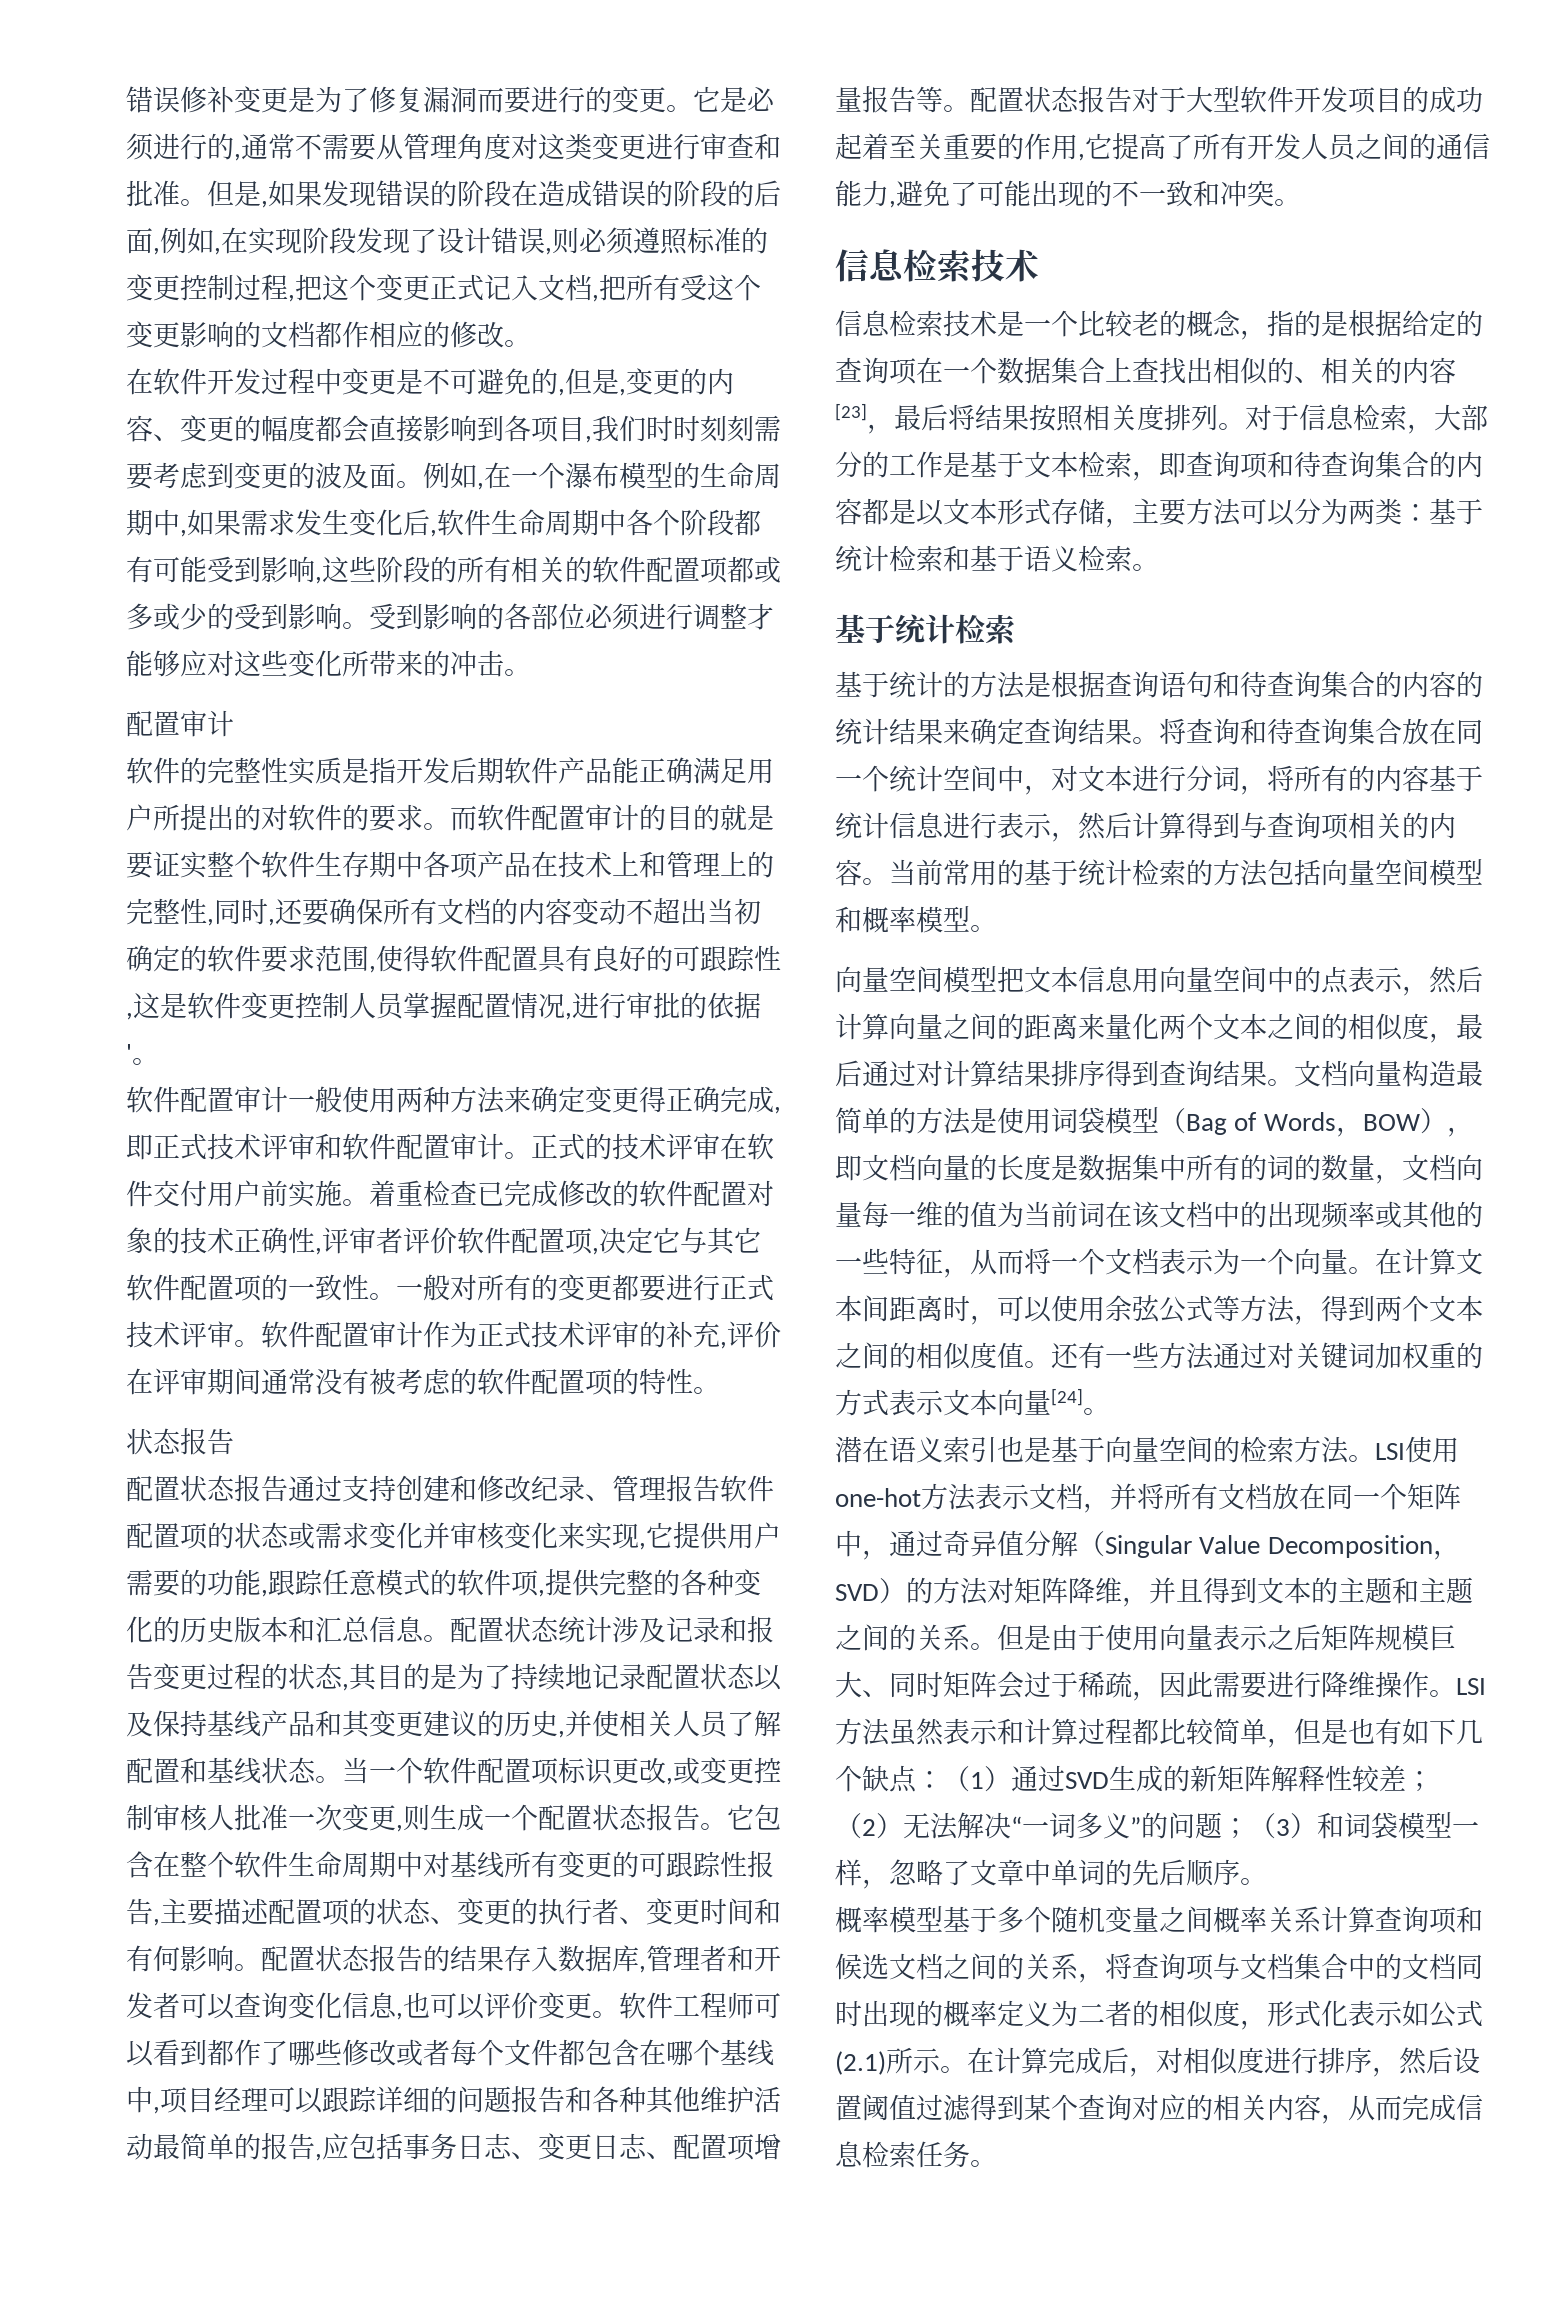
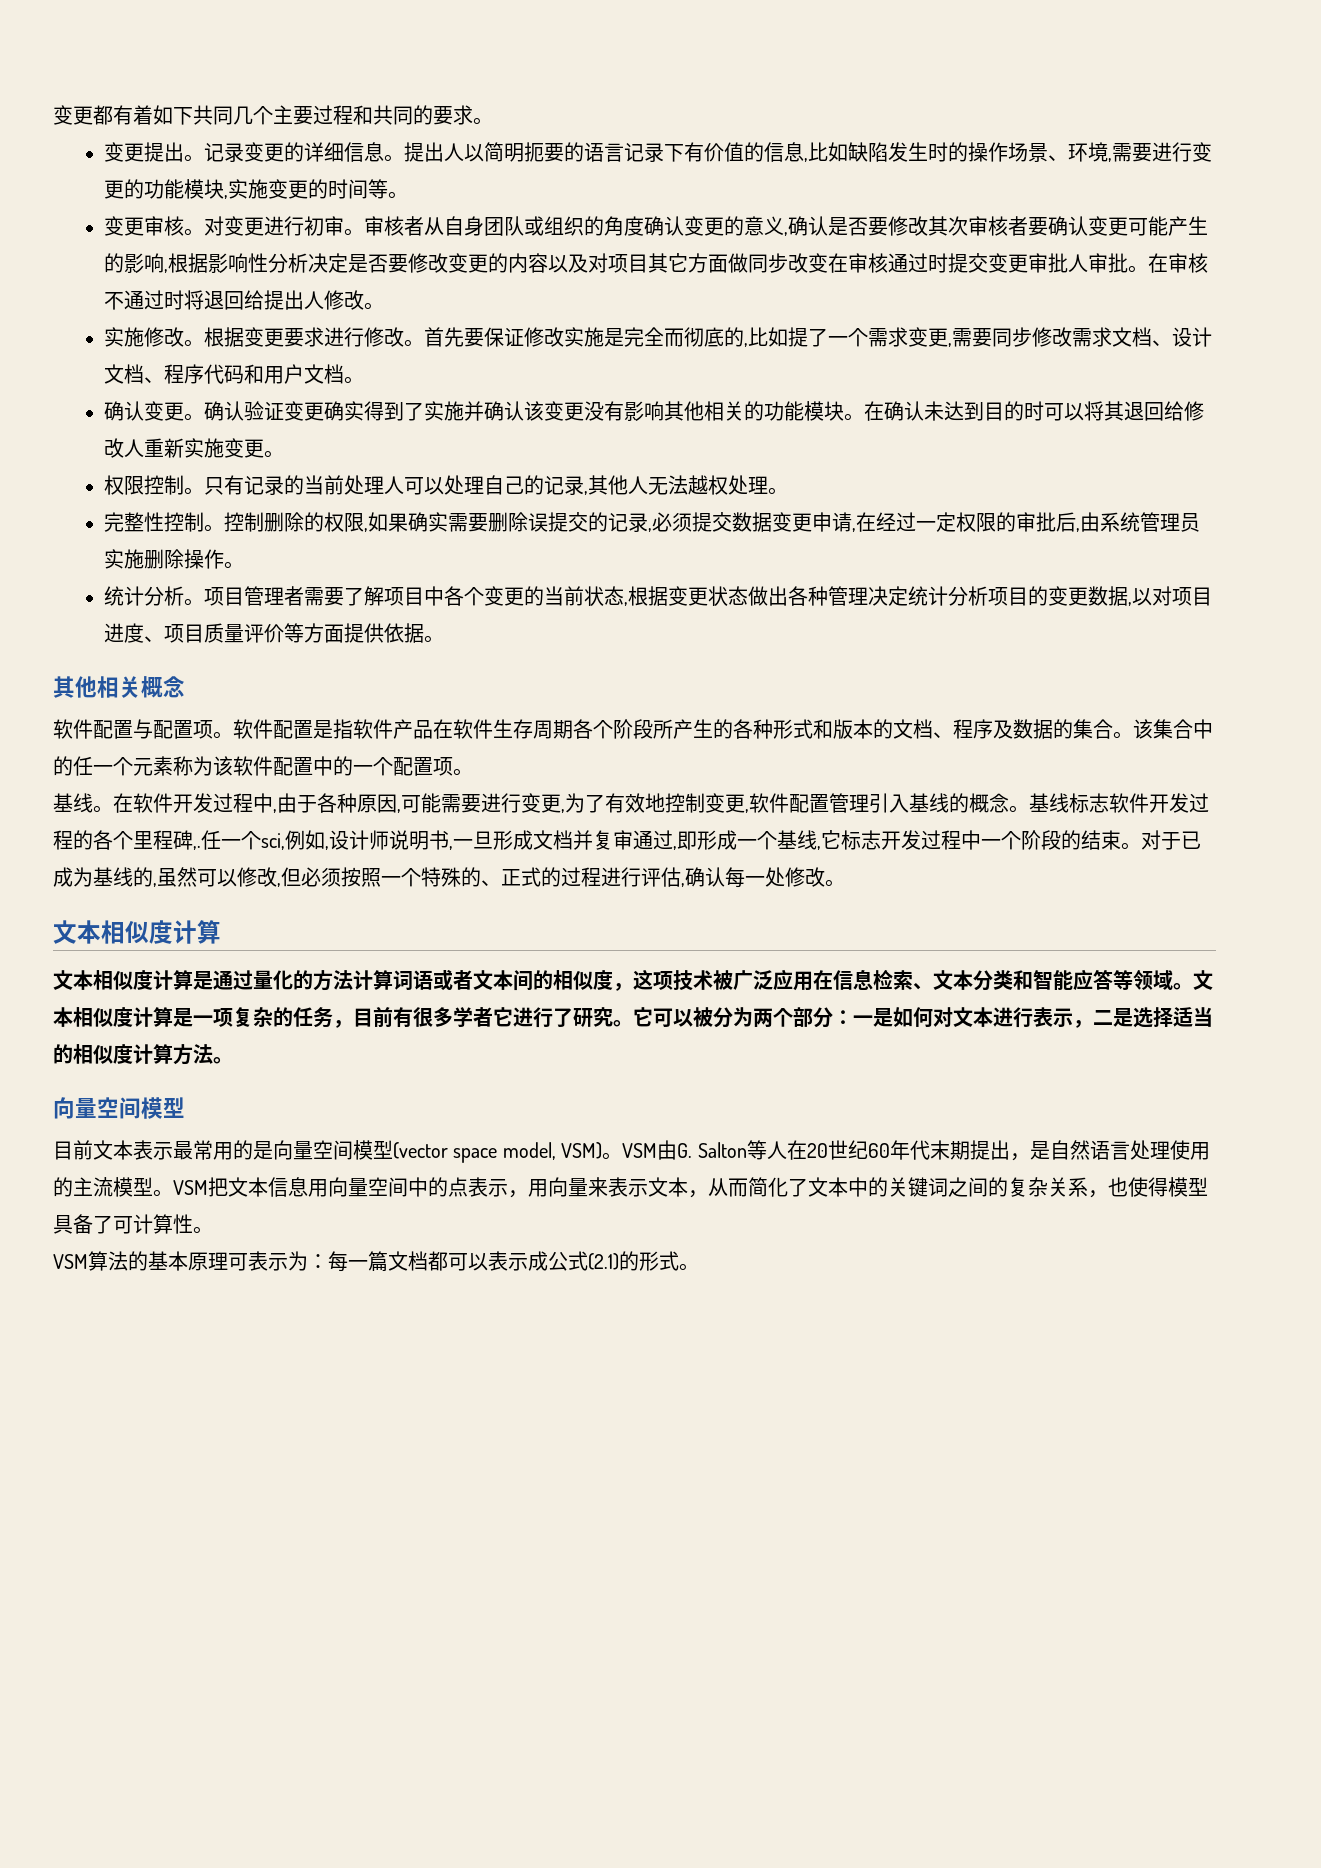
- 错误修补变更是为了修复漏洞而要进行的变更。它是必须进行的,通常不需要从管理角度对这类变更进行审查和批准。但是,如果发现错误的阶段在造成错误的阶段的后面,例如,在实现阶段发现了设计错误,则必须遵照标准的变更控制过程,把这个变更正式记入文档,把所有受这个变更影响的文档都作相应的修改。
- 在软件开发过程中变更是不可避免的,但是,变更的内容、变更的幅度都会直接影响到各项目,我们时时刻刻需要考虑到变更的波及面。例如,在一个瀑布模型的生命周期中,如果需求发生变化后,软件生命周期中各个阶段都有可能受到影响,这些阶段的所有相关的软件配置项都或多或少的受到影响。受到影响的各部位必须进行调整才能够应对这些变化所带来的冲击。
- 配置审计
- 软件的完整性实质是指开发后期软件产品能正确满足用户所提出的对软件的要求。而软件配置审计的目的就是要证实整个软件生存期中各项产品在技术上和管理上的完整性,同时,还要确保所有文档的内容变动不超出当初确定的软件要求范围,使得软件配置具有良好的可跟踪性,这是软件变更控制人员掌握配置情况,进行审批的依据'。
- 软件配置审计一般使用两种方法来确定变更得正确完成,即正式技术评审和软件配置审计。正式的技术评审在软件交付用户前实施。着重检查已完成修改的软件配置对象的技术正确性,评审者评价软件配置项,决定它与其它软件配置项的一致性。一般对所有的变更都要进行正式技术评审。软件配置审计作为正式技术评审的补充,评价在评审期间通常没有被考虑的软件配置项的特性。
- 状态报告
- 配置状态报告通过支持创建和修改纪录、管理报告软件配置项的状态或需求变化并审核变化来实现,它提供用户需要的功能,跟踪任意模式的软件项,提供完整的各种变化的历史版本和汇总信息。配置状态统计涉及记录和报告变更过程的状态,其目的是为了持续地记录配置状态以及保持基线产品和其变更建议的历史,并使相关人员了解配置和基线状态。当一个软件配置项标识更改,或变更控制审核人批准一次变更,则生成一个配置状态报告。它包含在整个软件生命周期中对基线所有变更的可跟踪性报告,主要描述配置项的状态、变更的执行者、变更时间和有何影响。配置状态报告的结果存入数据库,管理者和开发者可以查询变化信息,也可以评价变更。软件工程师可以看到都作了哪些修改或者每个文件都包含在哪个基线中,项目经理可以跟踪详细的问题报告和各种其他维护活动最简单的报告,应包括事务日志、变更日志、配置项增量报告等。配置状态报告对于大型软件开发项目的成功起着至关重要的作用,它提高了所有开发人员之间的通信能力,避免了可能出现的不一致和冲突。
- 信息检索技术
- 信息检索技术是一个比较老的概念，指的是根据给定的查询项在一个数据集合上查找出相似的、相关的内容[23]，最后将结果按照相关度排列。对于信息检索，大部分的工作是基于文本检索，即查询项和待查询集合的内容都是以文本形式存储，主要方法可以分为两类：基于统计检索和基于语义检索。
- 基于统计检索
- 基于统计的方法是根据查询语句和待查询集合的内容的统计结果来确定查询结果。将查询和待查询集合放在同一个统计空间中，对文本进行分词，将所有的内容基于统计信息进行表示，然后计算得到与查询项相关的内容。当前常用的基于统计检索的方法包括向量空间模型和概率模型。
- 向量空间模型把文本信息用向量空间中的点表示，然后计算向量之间的距离来量化两个文本之间的相似度，最后通过对计算结果排序得到查询结果。文档向量构造最简单的方法是使用词袋模型（Bag of Words，BOW），即文档向量的长度是数据集中所有的词的数量，文档向量每一维的值为当前词在该文档中的出现频率或其他的一些特征，从而将一个文档表示为一个向量。在计算文本间距离时，可以使用余弦公式等方法，得到两个文本之间的相似度值。还有一些方法通过对关键词加权重的方式表示文本向量[24]。
- 潜在语义索引也是基于向量空间的检索方法。LSI使用one-hot方法表示文档，并将所有文档放在同一个矩阵中，通过奇异值分解（Singular Value Decomposition，SVD）的方法对矩阵降维，并且得到文本的主题和主题之间的关系。但是由于使用向量表示之后矩阵规模巨大、同时矩阵会过于稀疏，因此需要进行降维操作。LSI方法虽然表示和计算过程都比较简单，但是也有如下几个缺点：（1）通过SVD生成的新矩阵解释性较差；（2）无法解决“一词多义”的问题；（3）和词袋模型一样，忽略了文章中单词的先后顺序。
- 概率模型基于多个随机变量之间概率关系计算查询项和候选文档之间的关系，将查询项与文档集合中的文档同时出现的概率定义为二者的相似度，形式化表示如公式(2.1)所示。在计算完成后，对相似度进行排序，然后设置阈值过滤得到某个查询对应的相关内容，从而完成信息检索任务。
+ 变更都有着如下共同几个主要过程和共同的要求。
+ 变更提出。记录变更的详细信息。提出人以简明扼要的语言记录下有价值的信息,比如缺陷发生时的操作场景、环境,需要进行变更的功能模块,实施变更的时间等。
+ 变更审核。对变更进行初审。审核者从自身团队或组织的角度确认变更的意义,确认是否要修改其次审核者要确认变更可能产生的影响,根据影响性分析决定是否要修改变更的内容以及对项目其它方面做同步改变在审核通过时提交变更审批人审批。在审核不通过时将退回给提出人修改。
+ 实施修改。根据变更要求进行修改。首先要保证修改实施是完全而彻底的,比如提了一个需求变更,需要同步修改需求文档、设计文档、程序代码和用户文档。
+ 确认变更。确认验证变更确实得到了实施并确认该变更没有影响其他相关的功能模块。在确认未达到目的时可以将其退回给修改人重新实施变更。
+ 权限控制。只有记录的当前处理人可以处理自己的记录,其他人无法越权处理。
+ 完整性控制。控制删除的权限,如果确实需要删除误提交的记录,必须提交数据变更申请,在经过一定权限的审批后,由系统管理员实施删除操作。
+ 统计分析。项目管理者需要了解项目中各个变更的当前状态,根据变更状态做出各种管理决定统计分析项目的变更数据,以对项目进度、项目质量评价等方面提供依据。
+ 其他相关概念
+ 软件配置与配置项。软件配置是指软件产品在软件生存周期各个阶段所产生的各种形式和版本的文档、程序及数据的集合。该集合中的任一个元素称为该软件配置中的一个配置项。
+ 基线。在软件开发过程中,由于各种原因,可能需要进行变更,为了有效地控制变更,软件配置管理引入基线的概念。基线标志软件开发过程的各个里程碑,.任一个sci,例如,设计师说明书,一旦形成文档并复审通过,即形成一个基线,它标志开发过程中一个阶段的结束。对于已成为基线的,虽然可以修改,但必须按照一个特殊的、正式的过程进行评估,确认每一处修改。
+ 文本相似度计算
+ 文本相似度计算是通过量化的方法计算词语或者文本间的相似度，这项技术被广泛应用在信息检索、文本分类和智能应答等领域。文本相似度计算是一项复杂的任务，目前有很多学者它进行了研究。它可以被分为两个部分：一是如何对文本进行表示，二是选择适当的相似度计算方法。
+ 向量空间模型
+ 目前文本表示最常用的是向量空间模型(vector space model, VSM)。VSM由G. Salton等人在20世纪60年代末期提出，是自然语言处理使用的主流模型。VSM把文本信息用向量空间中的点表示，用向量来表示文本，从而简化了文本中的关键词之间的复杂关系，也使得模型具备了可计算性。
+ VSM算法的基本原理可表示为：每一篇文档都可以表示成公式(2.1)的形式。

